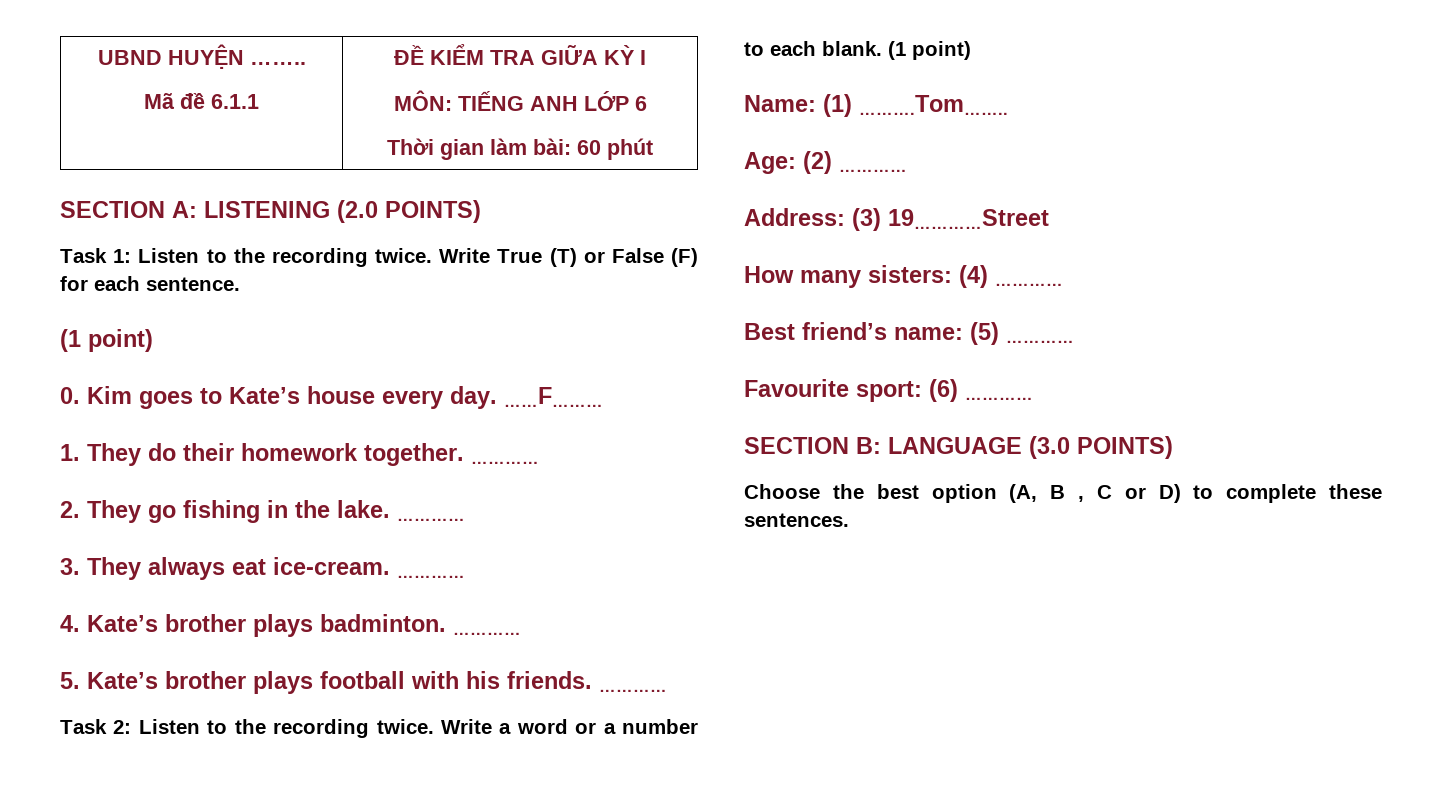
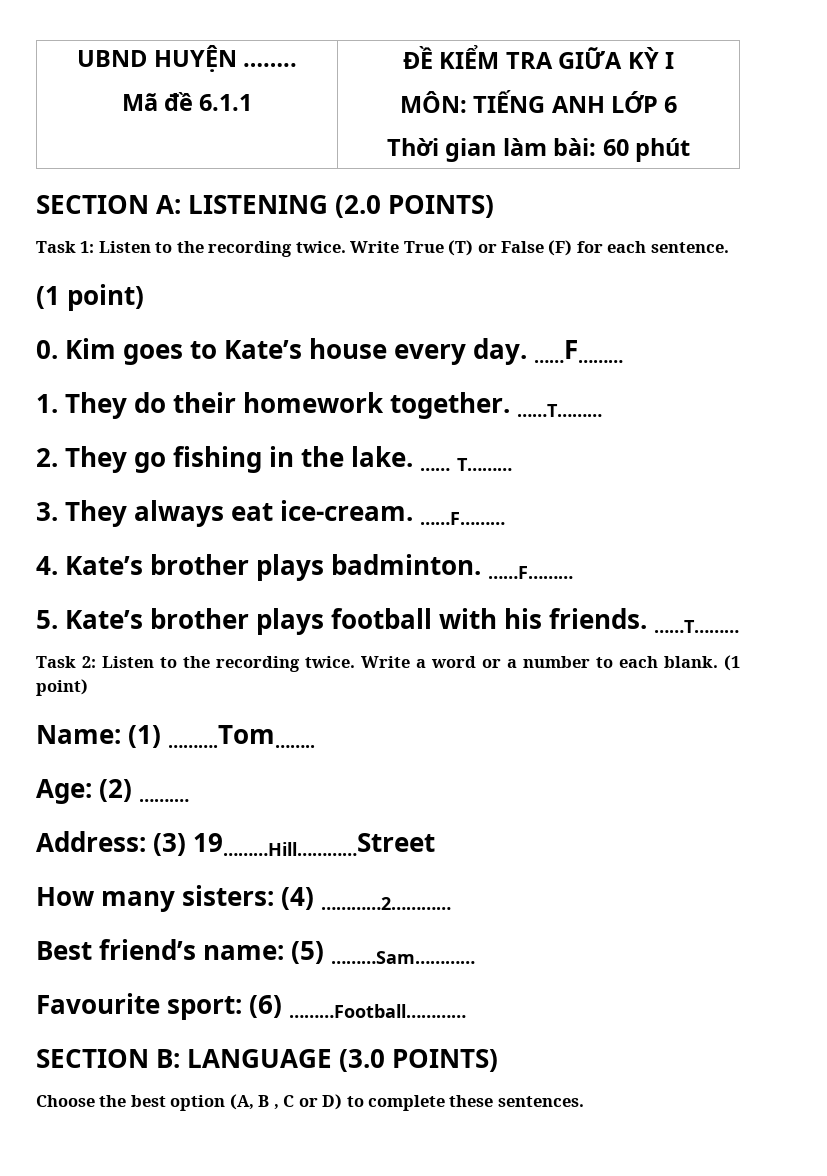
- 1. They do their homework together. …………
+ 1. They do their homework together. ……T………
- 2. They go fishing in the lake. …………
+ 2. They go fishing in the lake. …… T………
- 3. They always eat ice-cream. …………
+ 3. They always eat ice-cream. ……F………
- 4. Kate’s brother plays badminton. …………
+ 4. Kate’s brother plays badminton. ……F………
- 5. Kate’s brother plays football with his friends. …………
+ 5. Kate’s brother plays football with his friends. ……T………
- Age: (2) …………
+ Age: (2) …….…
- Address: (3) 19…………Street
+ Address: (3) 19………Hill…………Street
- How many sisters: (4) …………
+ How many sisters: (4) …………2…………
- Best friend’s name: (5) …………
+ Best friend’s name: (5) ………Sam…………
- Favourite sport: (6) …………
+ Favourite sport: (6) ………Football…………

